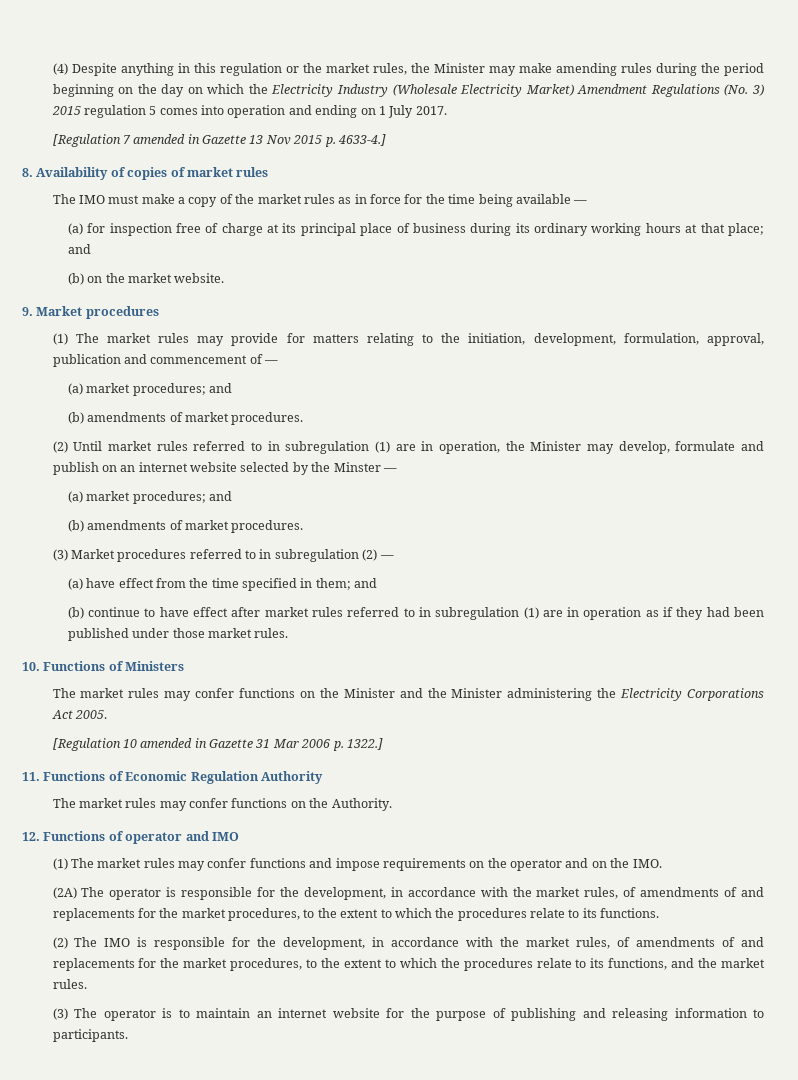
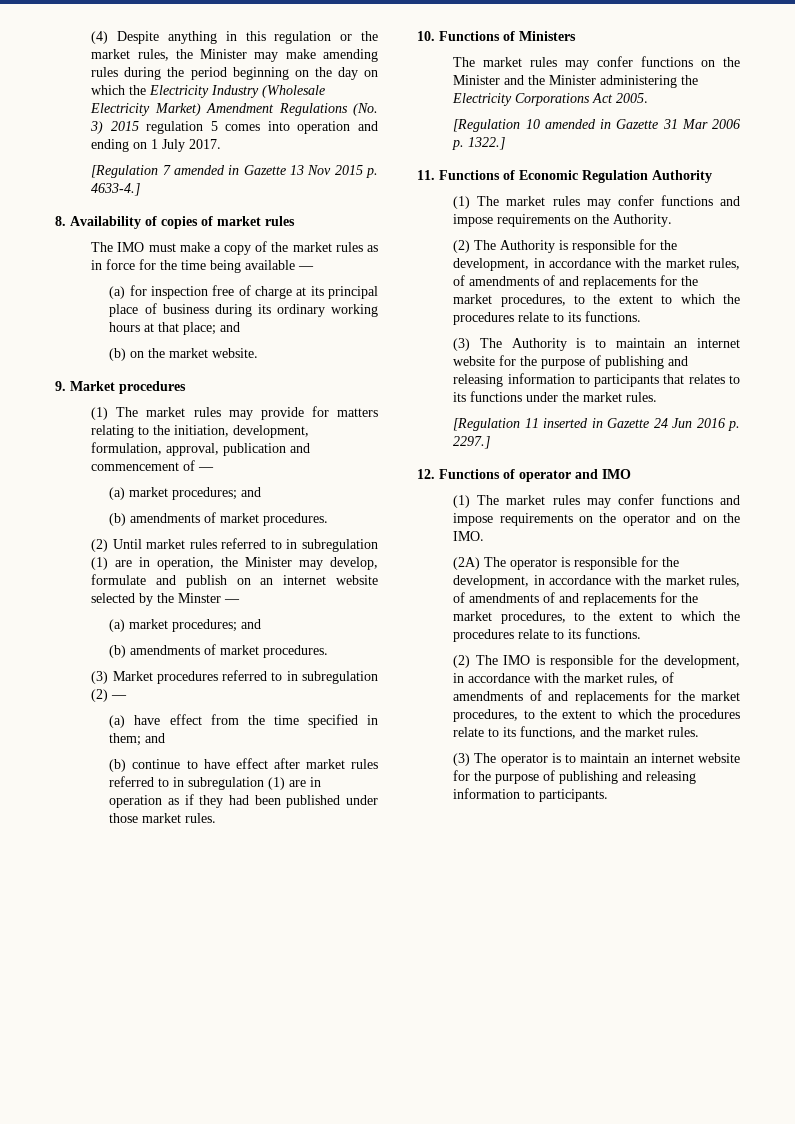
- The market rules may confer functions on the Authority.
+ (1) The market rules may confer functions and impose requirements on the Authority.
+ (2) The Authority is responsible for the development, in accordance with the market rules, of amendments of and replacements for the market procedures, to the extent to which the procedures relate to its functions.
+ (3) The Authority is to maintain an internet website for the purpose of publishing and releasing information to participants that relates to its functions under the market rules.
+ [Regulation 11 inserted in Gazette 24 Jun 2016 p. 2297.]

